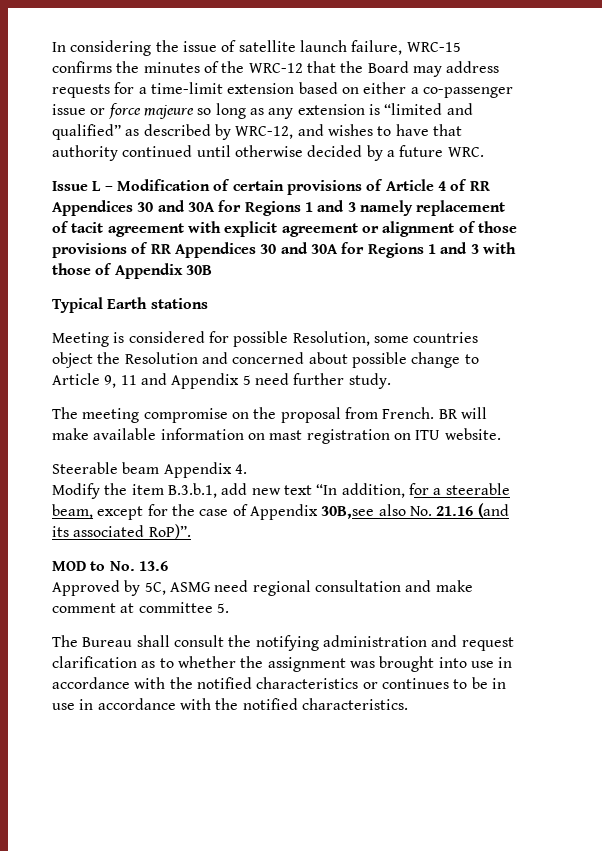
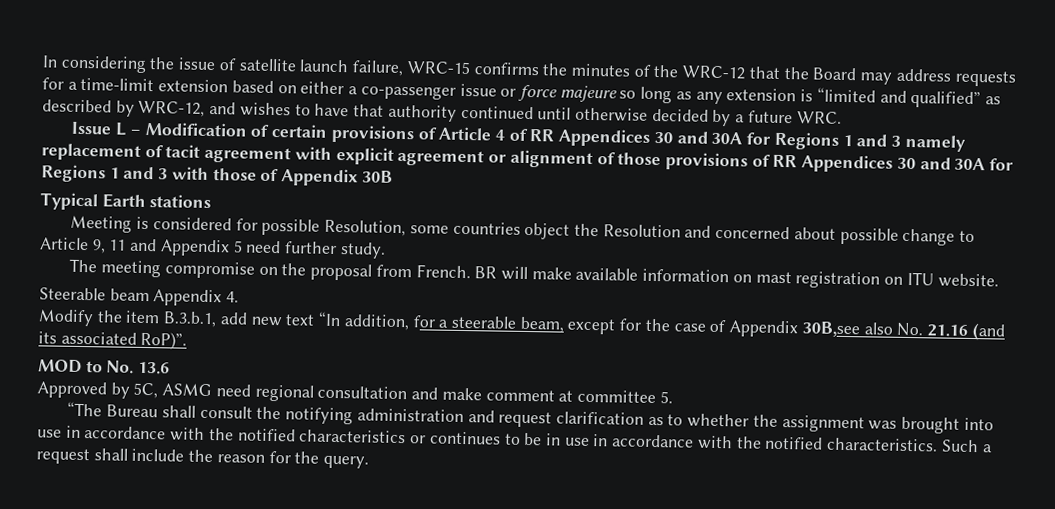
- The Bureau shall consult the notifying administration and request clarification as to whether the assignment was brought into use in accordance with the notified characteristics or continues to be in use in accordance with the notified characteristics.
+ “The Bureau shall consult the notifying administration and request clarification as to whether the assignment was brought into use in accordance with the notified characteristics or continues to be in use in accordance with the notified characteristics.
+ Such a request shall include the reason for the query.

